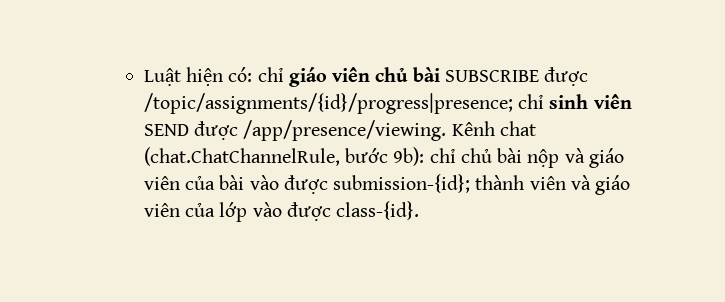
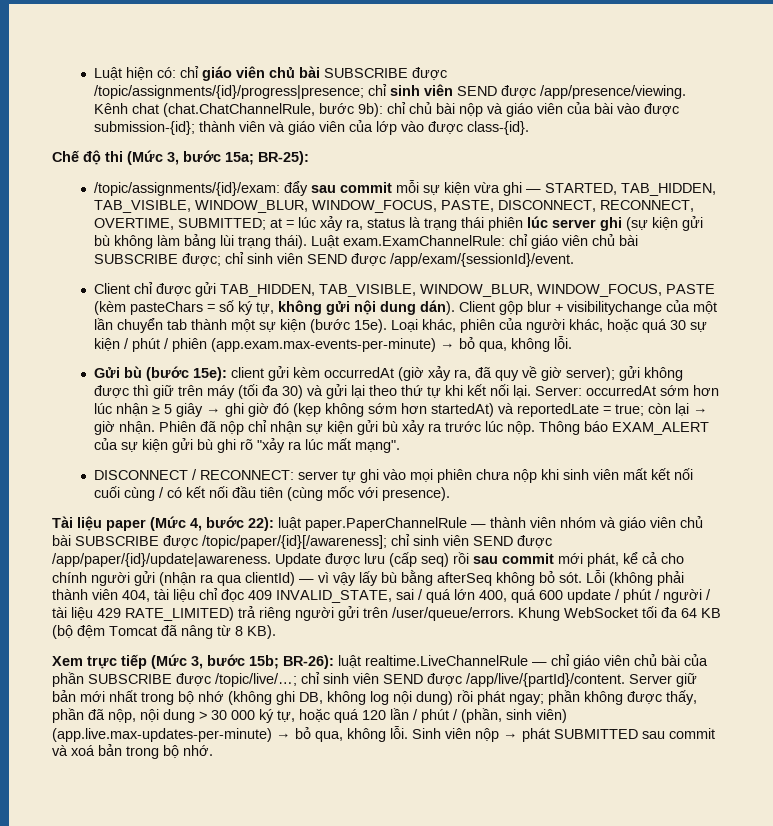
+ Chế độ thi (Mức 3, bước 15a; BR-25):
+ /topic/assignments/{id}/exam: đẩy sau commit mỗi sự kiện vừa ghi — STARTED, TAB_HIDDEN, TAB_VISIBLE, WINDOW_BLUR, WINDOW_FOCUS, PASTE, DISCONNECT, RECONNECT, OVERTIME, SUBMITTED; at = lúc xảy ra, status là trạng thái phiên lúc server ghi (sự kiện gửi bù không làm bảng lùi trạng thái). Luật exam.ExamChannelRule: chỉ giáo viên chủ bài SUBSCRIBE được; chỉ sinh viên SEND được /app/exam/{sessionId}/event.
+ Client chỉ được gửi TAB_HIDDEN, TAB_VISIBLE, WINDOW_BLUR, WINDOW_FOCUS, PASTE (kèm pasteChars = số ký tự, không gửi nội dung dán). Client gộp blur + visibilitychange của một lần chuyển tab thành một sự kiện (bước 15e). Loại khác, phiên của người khác, hoặc quá 30 sự kiện / phút / phiên (app.exam.max-events-per-minute) → bỏ qua, không lỗi.
+ Gửi bù (bước 15e): client gửi kèm occurredAt (giờ xảy ra, đã quy về giờ server); gửi không được thì giữ trên máy (tối đa 30) và gửi lại theo thứ tự khi kết nối lại. Server: occurredAt sớm hơn lúc nhận ≥ 5 giây → ghi giờ đó (kẹp không sớm hơn startedAt) và reportedLate = true; còn lại → giờ nhận. Phiên đã nộp chỉ nhận sự kiện gửi bù xảy ra trước lúc nộp. Thông báo EXAM_ALERT của sự kiện gửi bù ghi rõ "xảy ra lúc mất mạng".
+ DISCONNECT / RECONNECT: server tự ghi vào mọi phiên chưa nộp khi sinh viên mất kết nối cuối cùng / có kết nối đầu tiên (cùng mốc với presence).
+ Tài liệu paper (Mức 4, bước 22): luật paper.PaperChannelRule — thành viên nhóm và giáo viên chủ bài SUBSCRIBE được /topic/paper/{id}[/awareness]; chỉ sinh viên SEND được /app/paper/{id}/update|awareness. Update được lưu (cấp seq) rồi sau commit mới phát, kể cả cho chính người gửi (nhận ra qua clientId) — vì vậy lấy bù bằng afterSeq không bỏ sót. Lỗi (không phải thành viên 404, tài liệu chỉ đọc 409 INVALID_STATE, sai / quá lớn 400, quá 600 update / phút / người / tài liệu 429 RATE_LIMITED) trả riêng người gửi trên /user/queue/errors. Khung WebSocket tối đa 64 KB (bộ đệm Tomcat đã nâng từ 8 KB).
+ Xem trực tiếp (Mức 3, bước 15b; BR-26): luật realtime.LiveChannelRule — chỉ giáo viên chủ bài của phần SUBSCRIBE được /topic/live/…; chỉ sinh viên SEND được /app/live/{partId}/content. Server giữ bản mới nhất trong bộ nhớ (không ghi DB, không log nội dung) rồi phát ngay; phần không được thấy, phần đã nộp, nội dung > 30 000 ký tự, hoặc quá 120 lần / phút / (phần, sinh viên) (app.live.max-updates-per-minute) → bỏ qua, không lỗi. Sinh viên nộp → phát SUBMITTED sau commit và xoá bản trong bộ nhớ.

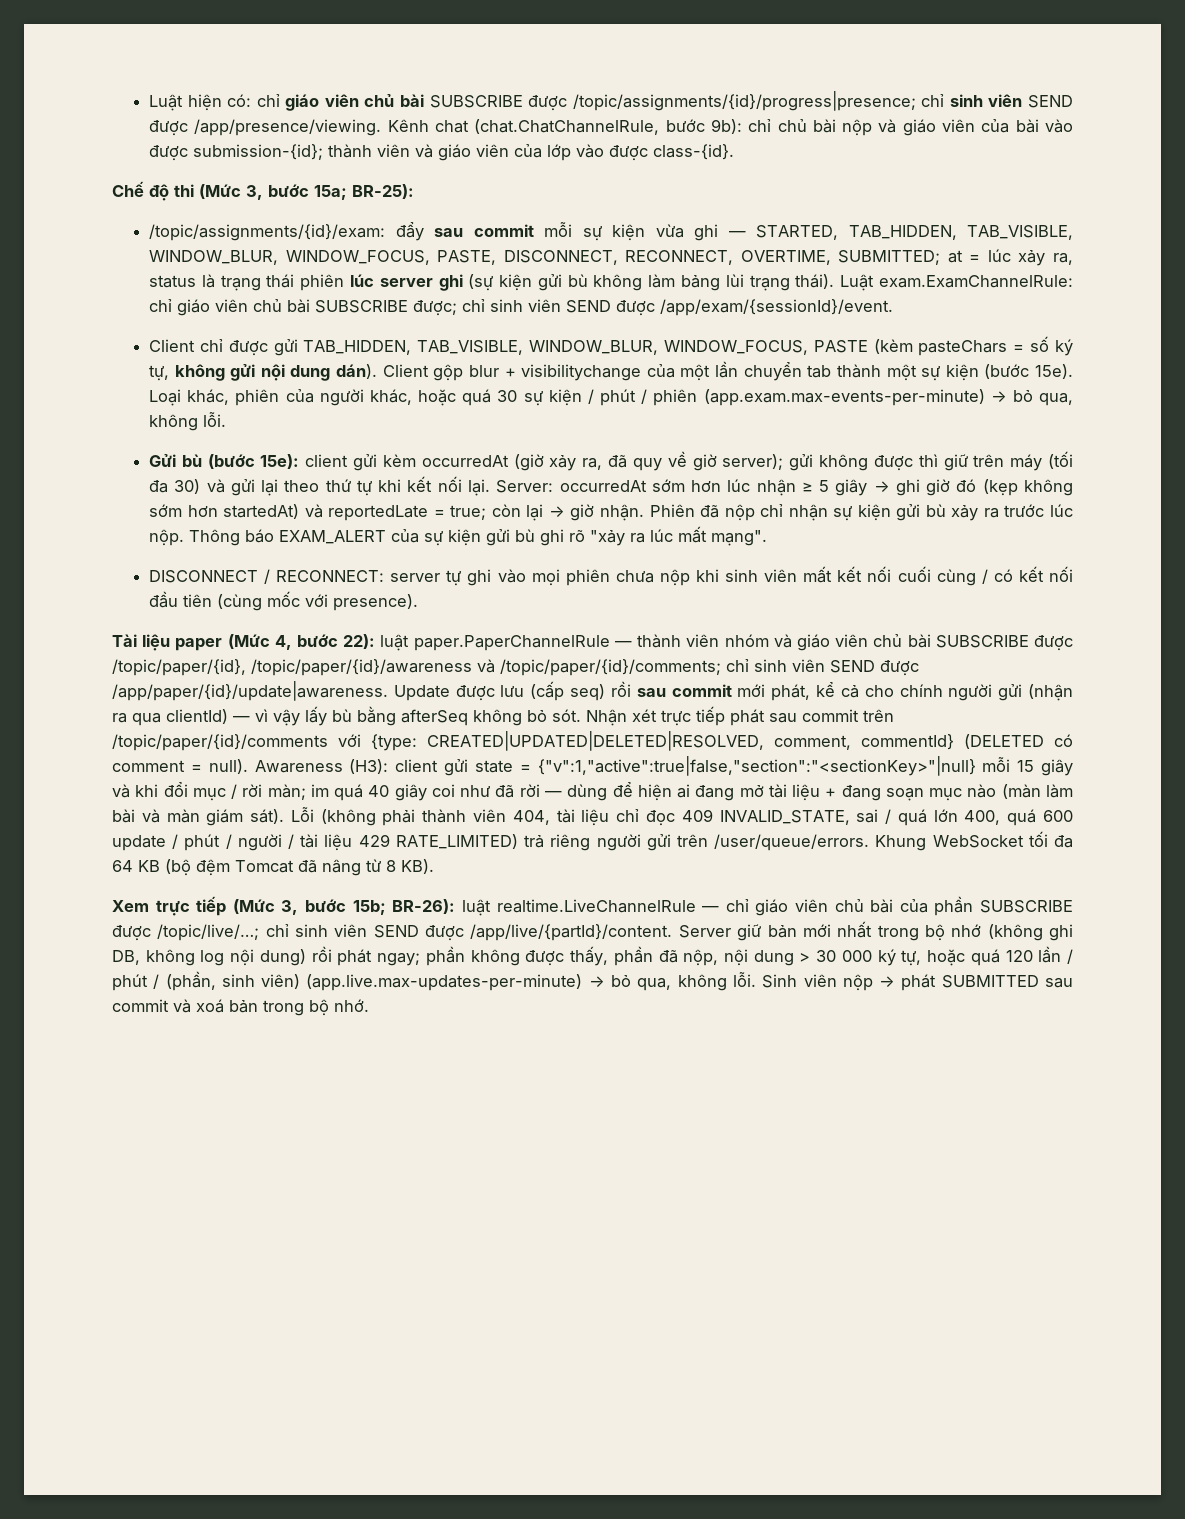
- Tài liệu paper (Mức 4, bước 22): luật paper.PaperChannelRule — thành viên nhóm và giáo viên chủ bài SUBSCRIBE được /topic/paper/{id}[/awareness]; chỉ sinh viên SEND được /app/paper/{id}/update|awareness.
+ Tài liệu paper (Mức 4, bước 22): luật paper.PaperChannelRule — thành viên nhóm và giáo viên chủ bài SUBSCRIBE được /topic/paper/{id}, /topic/paper/{id}/awareness và /topic/paper/{id}/comments; chỉ sinh viên SEND được /app/paper/{id}/update|awareness.
+ Nhận xét trực tiếp phát sau commit trên /topic/paper/{id}/comments với {type: CREATED|UPDATED|DELETED|RESOLVED, comment, commentId} (DELETED có comment = null). Awareness (H3): client gửi state = {"v":1,"active":true|false,"section":"<sectionKey>"|null} mỗi 15 giây và khi đổi mục / rời màn; im quá 40 giây coi như đã rời — dùng để hiện ai đang mở tài liệu + đang soạn mục nào (màn làm bài và màn giám sát).

